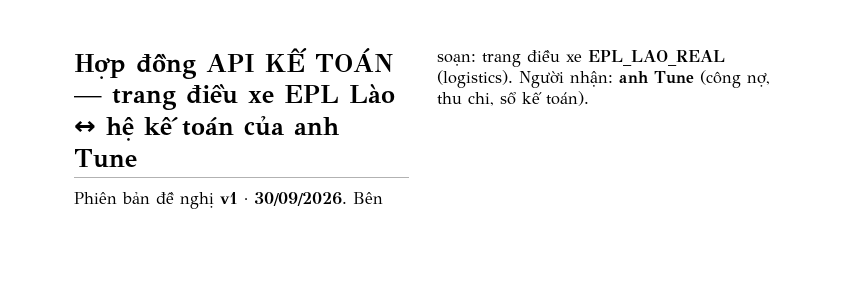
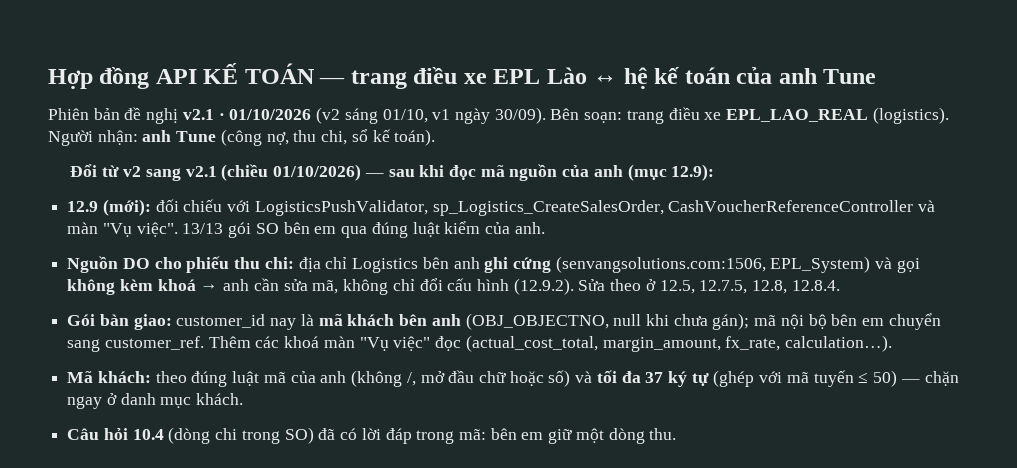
- Phiên bản đề nghị v1 · 30/09/2026.
+ Phiên bản đề nghị v2.1 · 01/10/2026 (v2 sáng 01/10, v1 ngày 30/09).
+ Đổi từ v2 sang v2.1 (chiều 01/10/2026) — sau khi đọc mã nguồn của anh (mục 12.9):
+ 12.9 (mới): đối chiếu với LogisticsPushValidator, sp_Logistics_CreateSalesOrder, CashVoucherReferenceController và màn "Vụ việc". 13/13 gói SO bên em qua đúng luật kiểm của anh.
+ Nguồn DO cho phiếu thu chi: địa chỉ Logistics bên anh ghi cứng (senvangsolutions.com:1506, EPL_System) và gọi không kèm khoá → anh cần sửa mã, không chỉ đổi cấu hình (12.9.2). Sửa theo ở 12.5, 12.7.5, 12.8, 12.8.4.
+ Gói bàn giao: customer_id nay là mã khách bên anh (OBJ_OBJECTNO, null khi chưa gán); mã nội bộ bên em chuyển sang customer_ref. Thêm các khoá màn "Vụ việc" đọc (actual_cost_total, margin_amount, fx_rate, calculation…).
+ Mã khách: theo đúng luật mã của anh (không /, mở đầu chữ hoặc số) và tối đa 37 ký tự (ghép với mã tuyến ≤ 50) — chặn ngay ở danh mục khách.
+ Câu hỏi 10.4 (dòng chi trong SO) đã có lời đáp trong mã: bên em giữ một dòng thu.

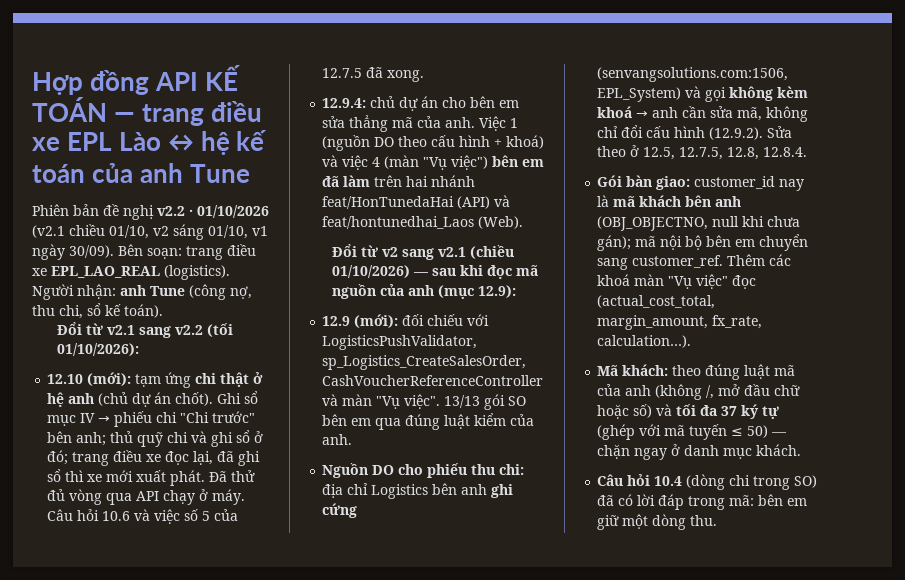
- Phiên bản đề nghị v2.1 · 01/10/2026 (v2 sáng 01/10, v1 ngày 30/09).
+ Phiên bản đề nghị v2.2 · 01/10/2026 (v2.1 chiều 01/10, v2 sáng 01/10, v1 ngày 30/09).
+ Đổi từ v2.1 sang v2.2 (tối 01/10/2026):
+ 12.10 (mới): tạm ứng chi thật ở hệ anh (chủ dự án chốt). Ghi sổ mục IV → phiếu chi "Chi trước" bên anh; thủ quỹ chi và ghi sổ ở đó; trang điều xe đọc lại, đã ghi sổ thì xe mới xuất phát. Đã thử đủ vòng qua API chạy ở máy. Câu hỏi 10.6 và việc số 5 của 12.7.5 đã xong.
+ 12.9.4: chủ dự án cho bên em sửa thẳng mã của anh. Việc 1 (nguồn DO theo cấu hình + khoá) và việc 4 (màn "Vụ việc") bên em đã làm trên hai nhánh feat/HonTunedaHai (API) và feat/hontunedhai_Laos (Web).

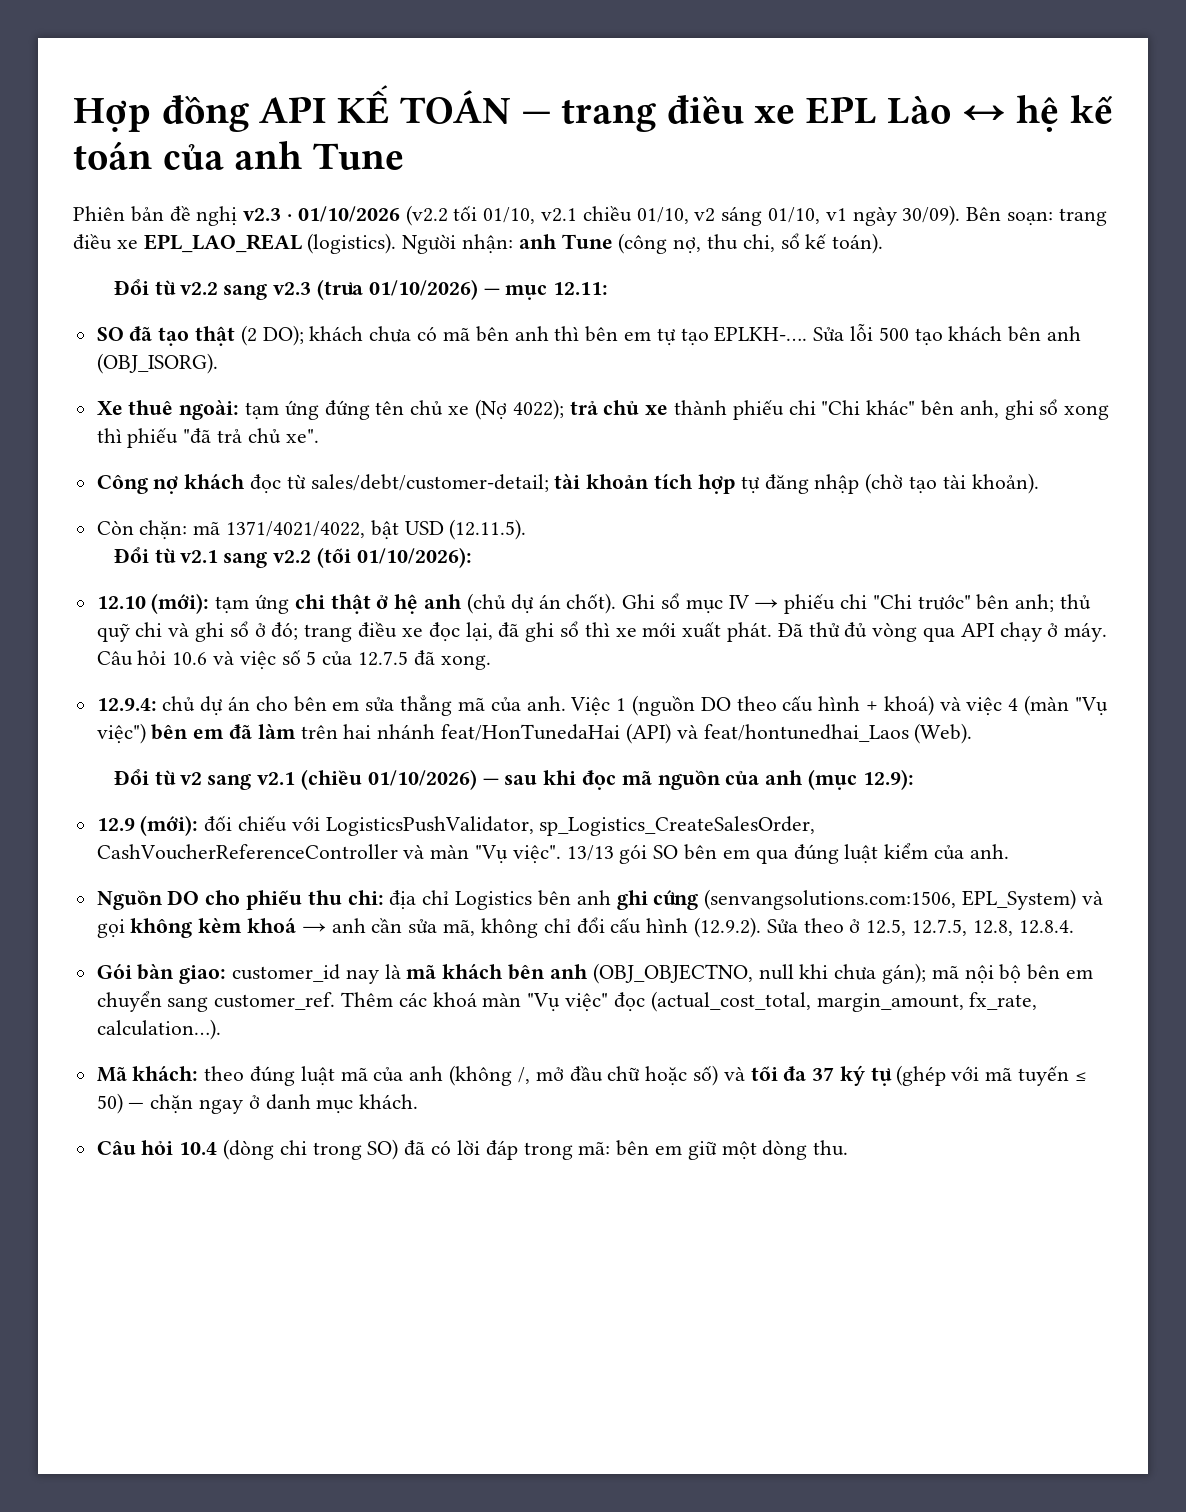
- Phiên bản đề nghị v2.2 · 01/10/2026 (v2.1 chiều 01/10, v2 sáng 01/10, v1 ngày 30/09).
+ Phiên bản đề nghị v2.3 · 01/10/2026 (v2.2 tối 01/10, v2.1 chiều 01/10, v2 sáng 01/10, v1 ngày 30/09).
+ Đổi từ v2.2 sang v2.3 (trưa 01/10/2026) — mục 12.11:
+ SO đã tạo thật (2 DO); khách chưa có mã bên anh thì bên em tự tạo EPLKH-…. Sửa lỗi 500 tạo khách bên anh (OBJ_ISORG).
+ Xe thuê ngoài: tạm ứng đứng tên chủ xe (Nợ 4022); trả chủ xe thành phiếu chi "Chi khác" bên anh, ghi sổ xong thì phiếu "đã trả chủ xe".
+ Công nợ khách đọc từ sales/debt/customer-detail; tài khoản tích hợp tự đăng nhập (chờ tạo tài khoản).
+ Còn chặn: mã 1371/4021/4022, bật USD (12.11.5).

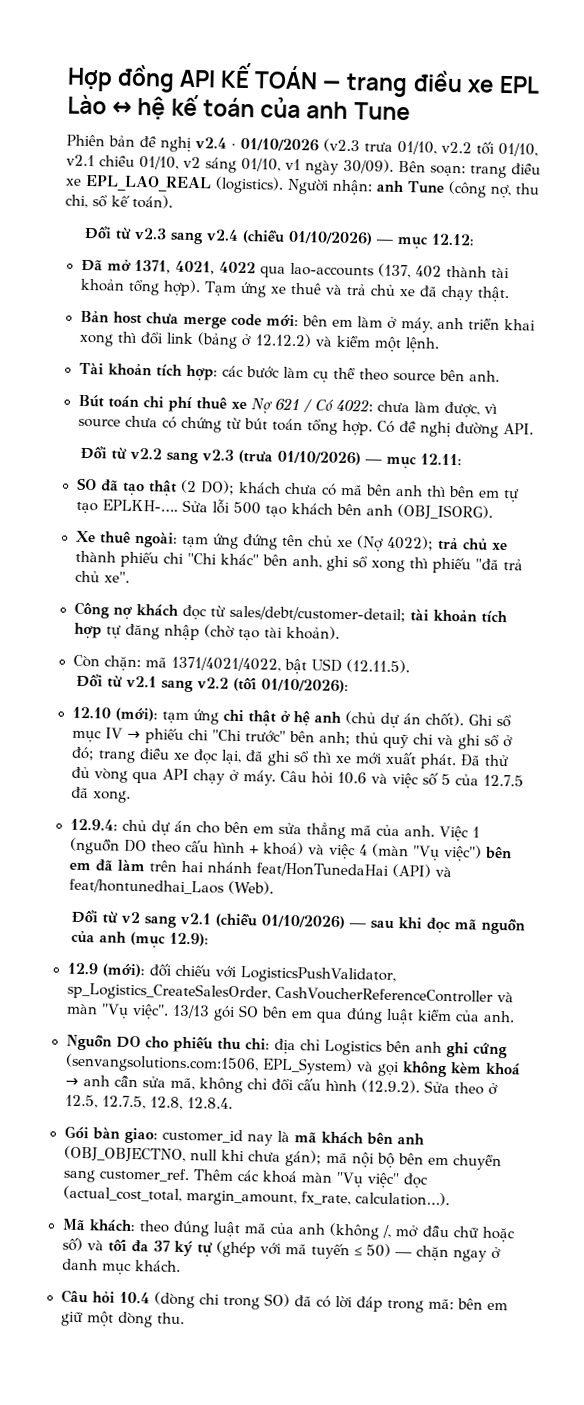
- Phiên bản đề nghị v2.3 · 01/10/2026 (v2.2 tối 01/10, v2.1 chiều 01/10, v2 sáng 01/10, v1 ngày 30/09).
+ Phiên bản đề nghị v2.4 · 01/10/2026 (v2.3 trưa 01/10, v2.2 tối 01/10, v2.1 chiều 01/10, v2 sáng 01/10, v1 ngày 30/09).
+ Đổi từ v2.3 sang v2.4 (chiều 01/10/2026) — mục 12.12:
+ Đã mở 1371, 4021, 4022 qua lao-accounts (137, 402 thành tài khoản tổng hợp). Tạm ứng xe thuê và trả chủ xe đã chạy thật.
+ Bản host chưa merge code mới: bên em làm ở máy, anh triển khai xong thì đổi link (bảng ở 12.12.2) và kiểm một lệnh.
+ Tài khoản tích hợp: các bước làm cụ thể theo source bên anh.
+ Bút toán chi phí thuê xe Nợ 621 / Có 4022: chưa làm được, vì source chưa có chứng từ bút toán tổng hợp. Có đề nghị đường API.

